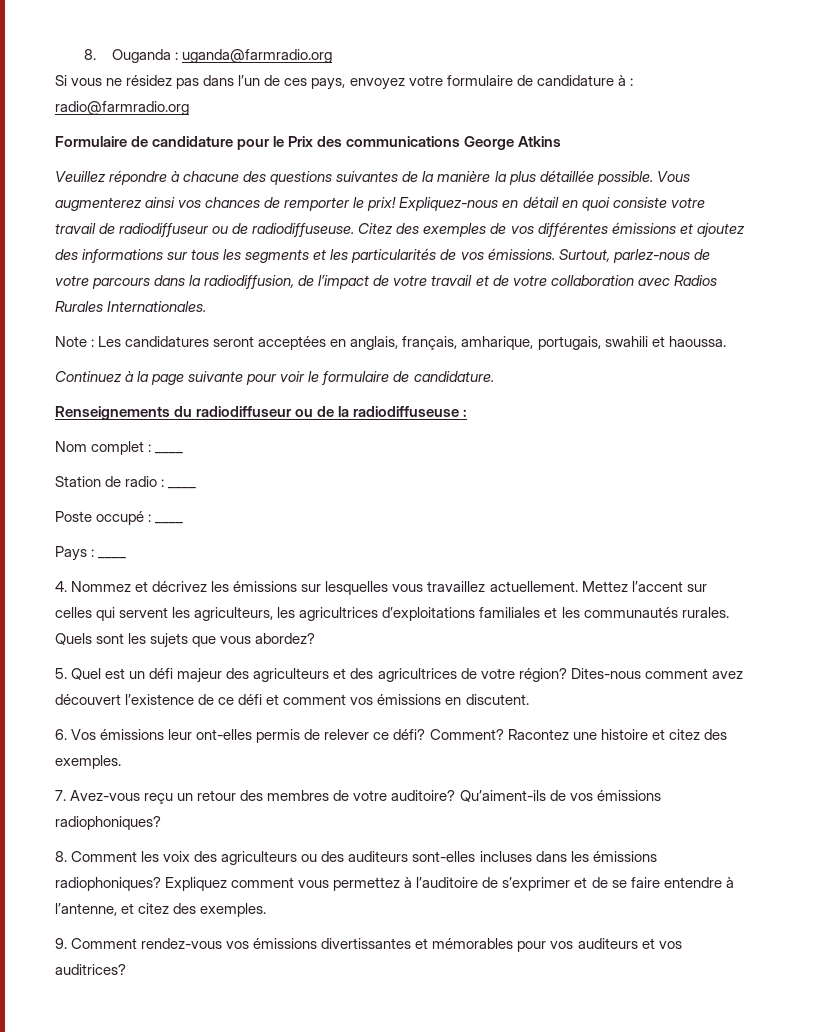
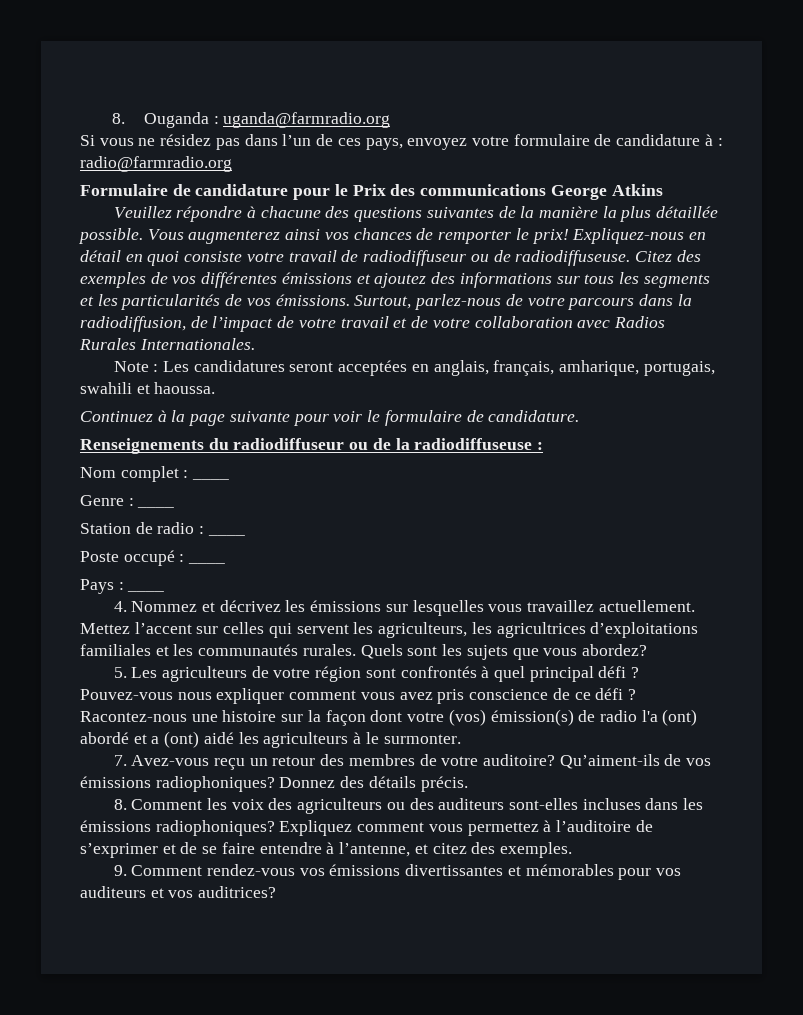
+ Genre : ____
- 5. Quel est un défi majeur des agriculteurs et des agricultrices de votre région? Dites-nous comment avez découvert l’existence de ce défi et comment vos émissions en discutent.
- 6. Vos émissions leur ont-elles permis de relever ce défi? Comment? Racontez une histoire et citez des exemples.
+ 5. Les agriculteurs de votre région sont confrontés à quel principal défi ? Pouvez-vous nous expliquer comment vous avez pris conscience de ce défi ? Racontez-nous une histoire sur la façon dont votre (vos) émission(s) de radio l'a (ont) abordé et a (ont) aidé les agriculteurs à le surmonter.
+ Donnez des détails précis.

